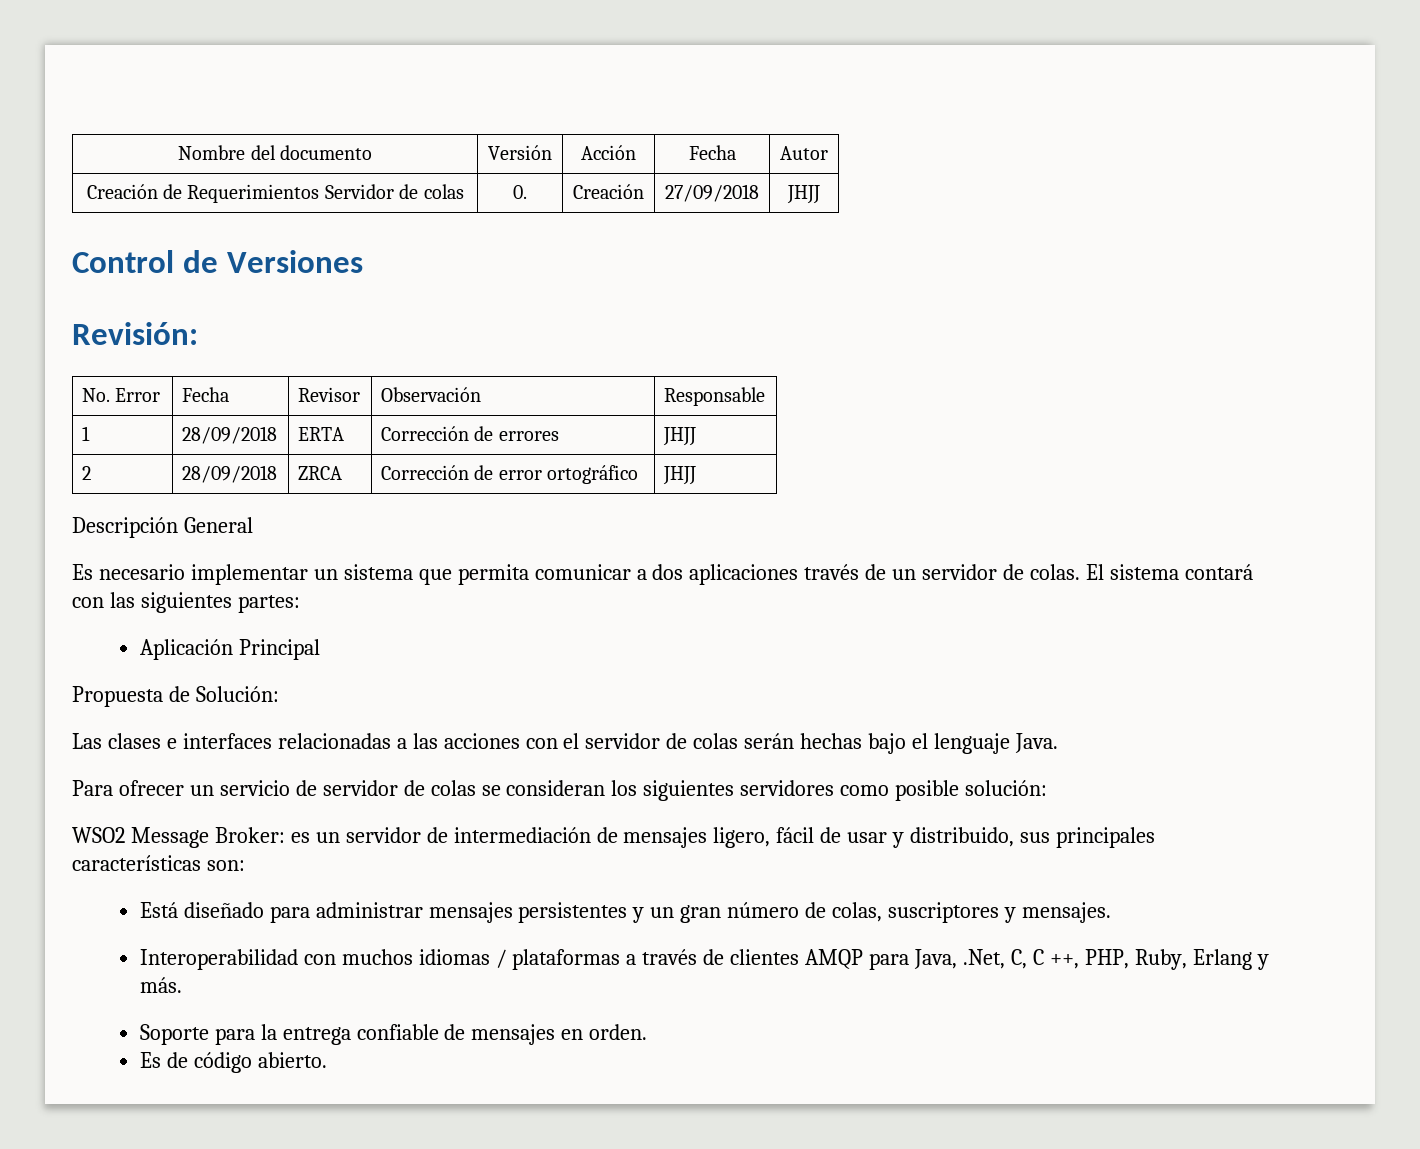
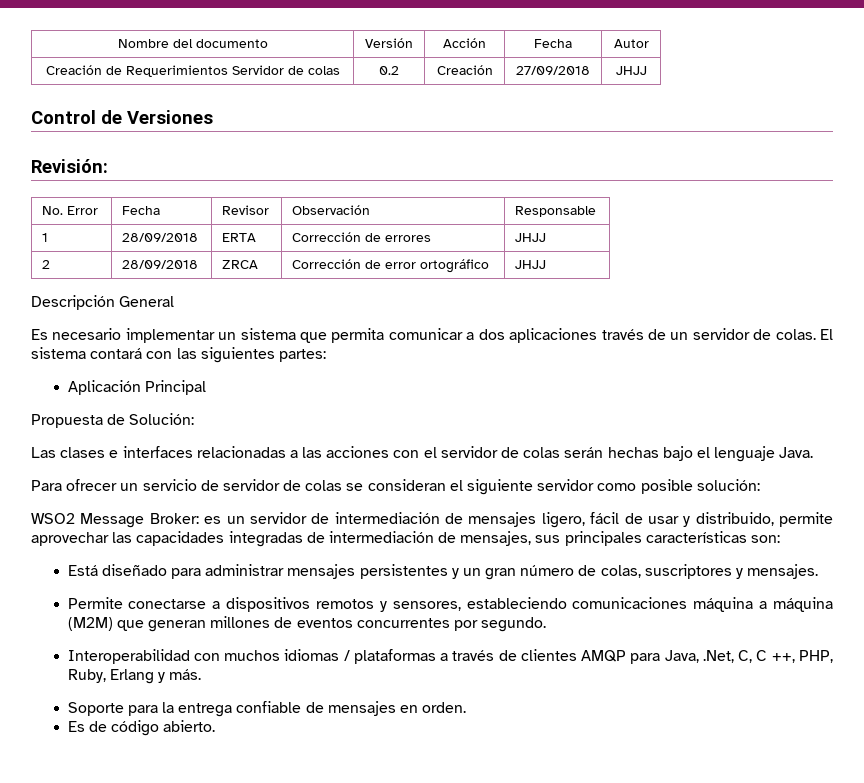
- Creación de Requerimientos Servidor de colas | 0. | Creación | 27/09/2018 | JHJJ
+ Creación de Requerimientos Servidor de colas | 0.2 | Creación | 27/09/2018 | JHJJ
- Para ofrecer un servicio de servidor de colas se consideran los siguientes servidores como posible solución:
+ Para ofrecer un servicio de servidor de colas se consideran el siguiente servidor como posible solución:
- WSO2 Message Broker: es un servidor de intermediación de mensajes ligero, fácil de usar y distribuido, sus principales características son:
+ WSO2 Message Broker: es un servidor de intermediación de mensajes ligero, fácil de usar y distribuido, permite aprovechar las capacidades integradas de intermediación de mensajes, sus principales características son:
+ Permite conectarse a dispositivos remotos y sensores, estableciendo comunicaciones máquina a máquina (M2M) que generan millones de eventos concurrentes por segundo.

